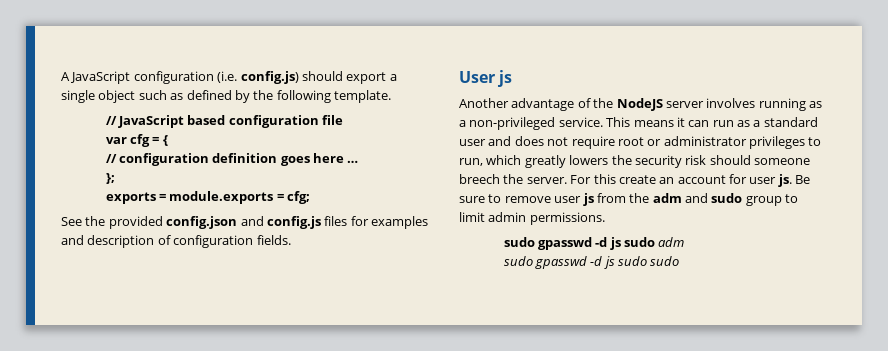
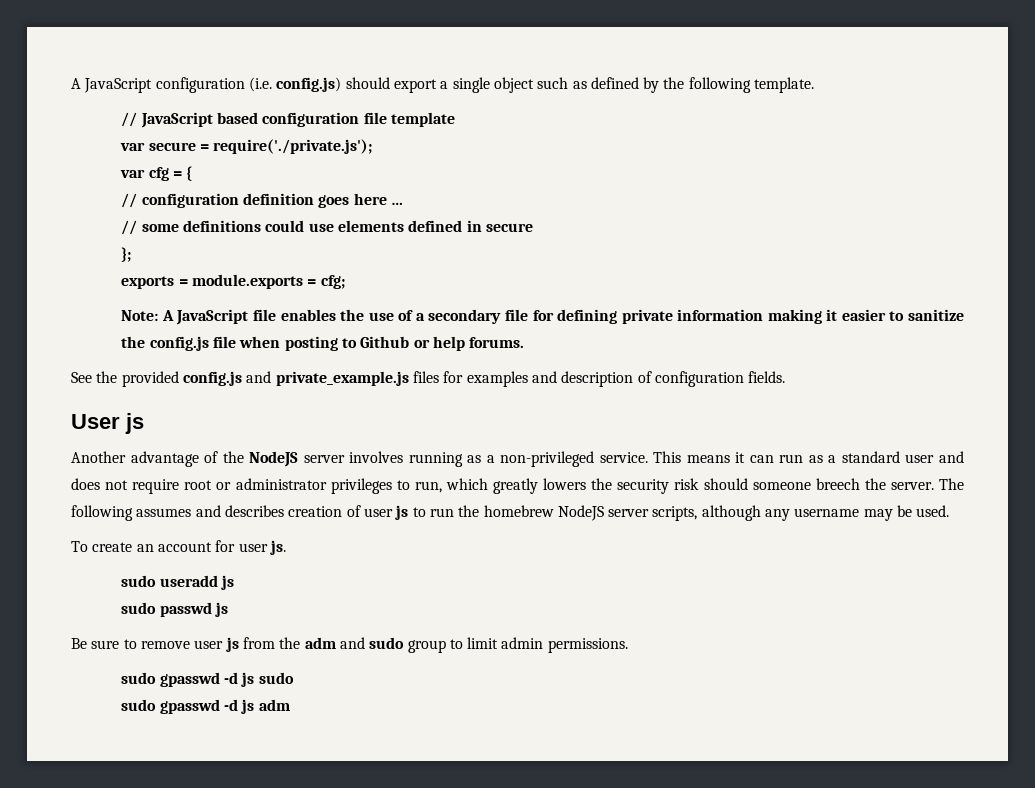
- // JavaScript based configuration file
+ // JavaScript based configuration file template
+ var secure = require('./private.js');
+ // some definitions could use elements defined in secure
+ Note: A JavaScript file enables the use of a secondary file for defining private information making it easier to sanitize the config.js file when posting to Github or help forums.
- See the provided config.json and config.js files for examples and description of configuration fields.
+ See the provided config.js and private_example.js files for examples and description of configuration fields.
- For this create an account for user js. Be sure to remove user js from the adm and sudo group to limit admin permissions.
+ The following assumes and describes creation of user js to run the homebrew NodeJS server scripts, although any username may be used.
+ To create an account for user js.
+ sudo useradd js
+ sudo passwd js
+ Be sure to remove user js from the adm and sudo group to limit admin permissions.
- sudo gpasswd -d js sudo adm
- sudo gpasswd -d js sudo sudo
+ sudo gpasswd -d js sudo
+ sudo gpasswd -d js adm

